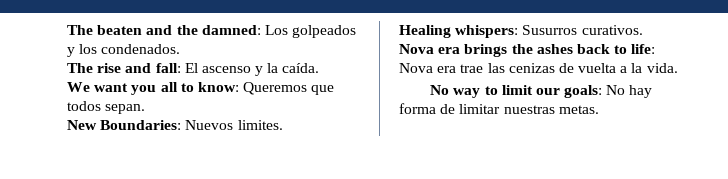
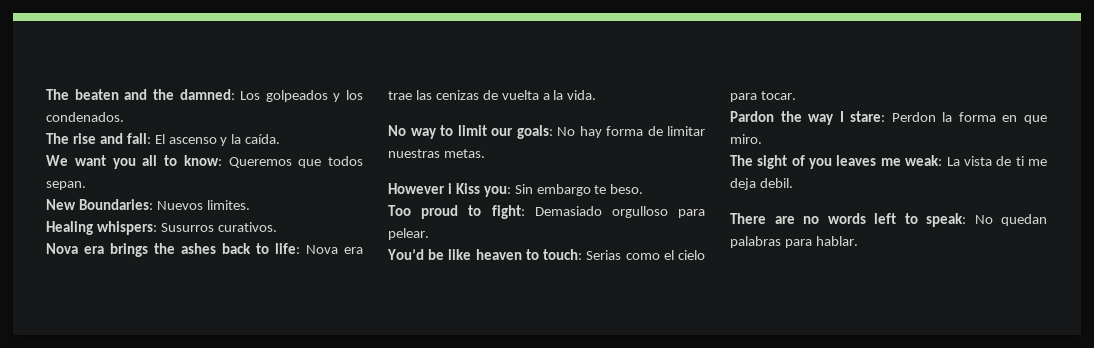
+ However i Kiss you: Sin embargo te beso.
+ Too proud to fight: Demasiado orgulloso para pelear.
+ You’d be like heaven to touch: Serias como el cielo para tocar.
+ Pardon the way I stare: Perdon la forma en que miro.
+ The sight of you leaves me weak: La vista de ti me deja debil.
+ There are no words left to speak: No quedan palabras para hablar.

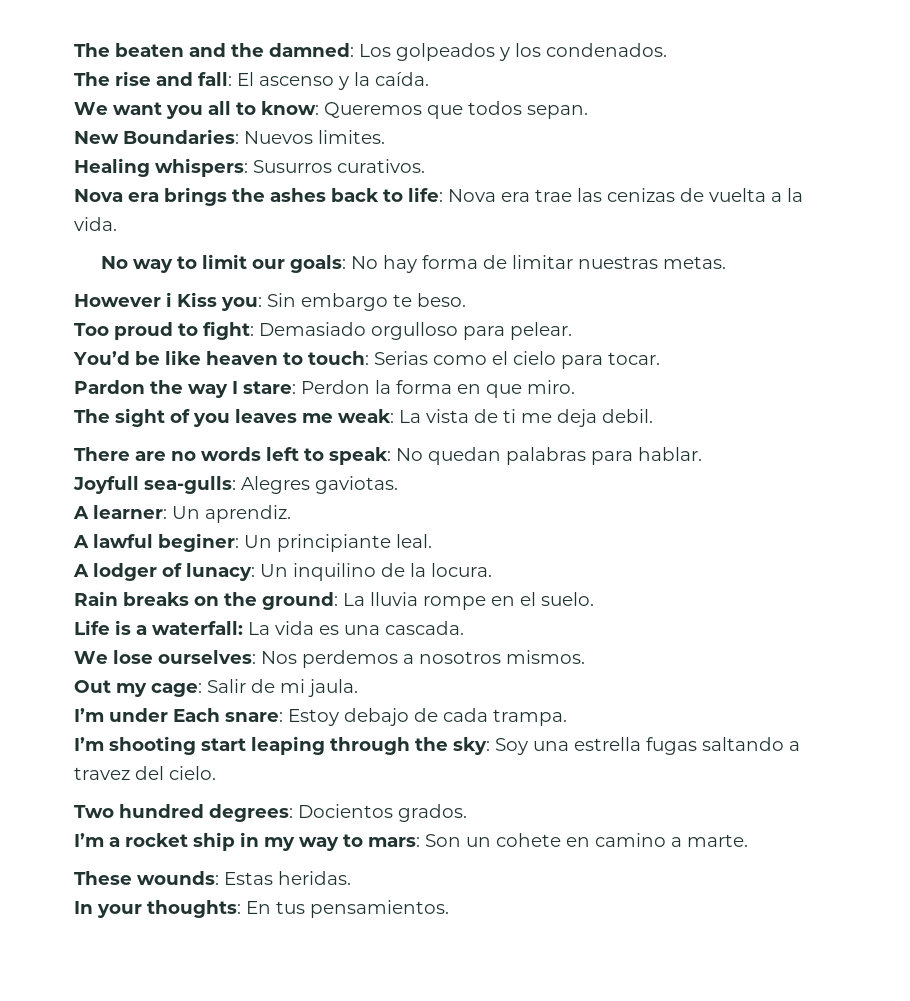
+ Joyfull sea-gulls: Alegres gaviotas.
+ A learner: Un aprendiz.
+ A lawful beginer: Un principiante leal.
+ A lodger of lunacy: Un inquilino de la locura.
+ Rain breaks on the ground: La lluvia rompe en el suelo.
+ Life is a waterfall: La vida es una cascada.
+ We lose ourselves: Nos perdemos a nosotros mismos.
+ Out my cage: Salir de mi jaula.
+ I’m under Each snare: Estoy debajo de cada trampa.
+ I’m shooting start leaping through the sky: Soy una estrella fugas saltando a travez del cielo.
+ Two hundred degrees: Docientos grados.
+ I’m a rocket ship in my way to mars: Son un cohete en camino a marte.
+ These wounds: Estas heridas.
+ In your thoughts: En tus pensamientos.

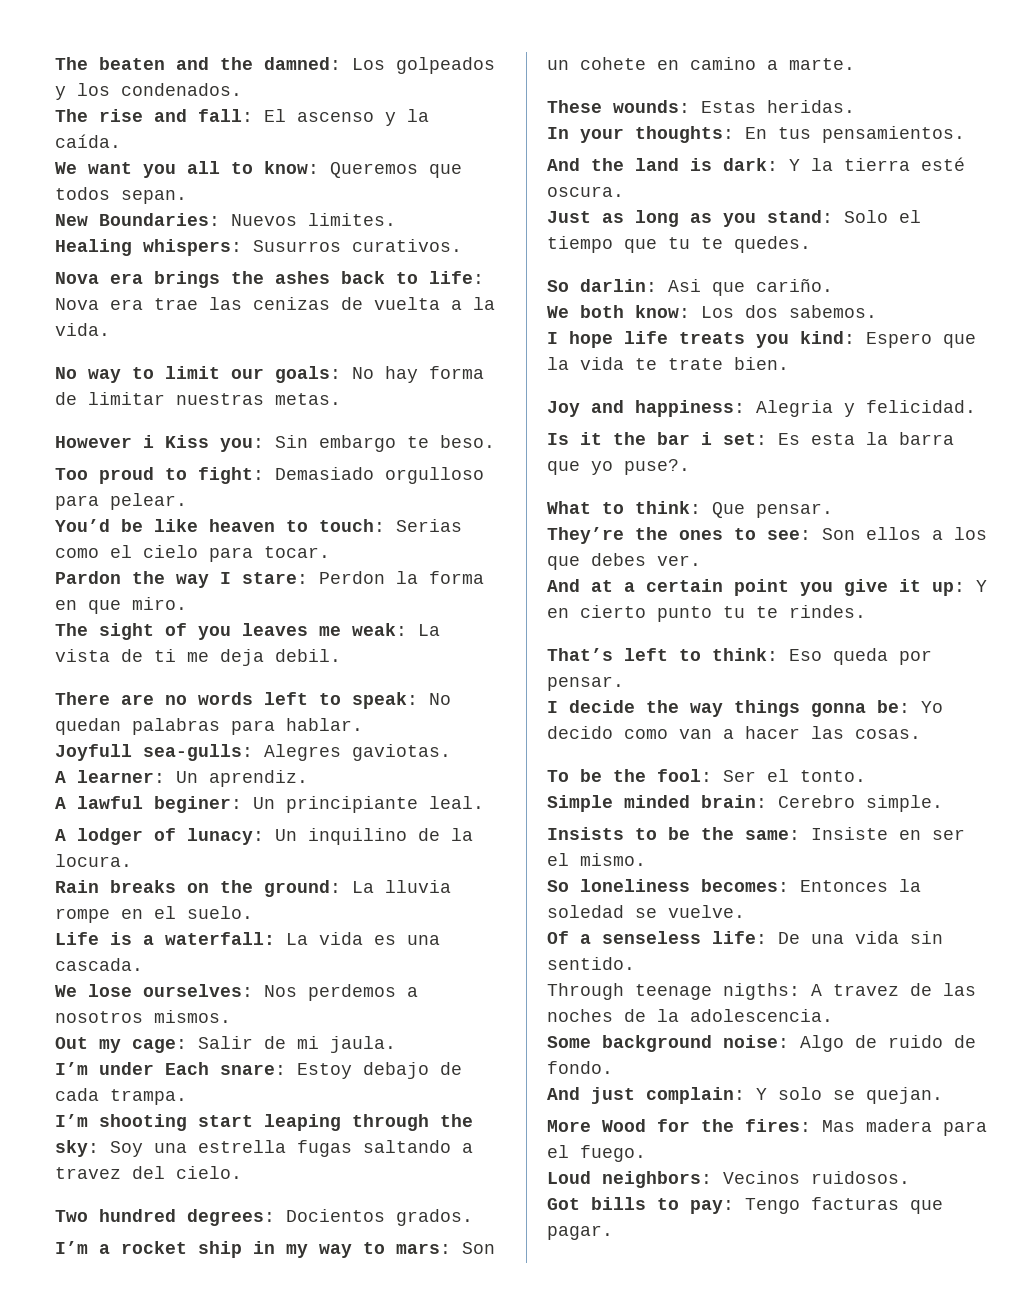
+ And the land is dark: Y la tierra esté oscura.
+ Just as long as you stand: Solo el tiempo que tu te quedes.
+ So darlin: Asi que cariño.
+ We both know: Los dos sabemos.
+ I hope life treats you kind: Espero que la vida te trate bien.
+ Joy and happiness: Alegria y felicidad.
+ Is it the bar i set: Es esta la barra que yo puse?.
+ What to think: Que pensar.
+ They’re the ones to see: Son ellos a los que debes ver.
+ And at a certain point you give it up: Y en cierto punto tu te rindes.
+ That’s left to think: Eso queda por pensar.
+ I decide the way things gonna be: Yo decido como van a hacer las cosas.
+ To be the fool: Ser el tonto.
+ Simple minded brain: Cerebro simple.
+ Insists to be the same: Insiste en ser el mismo.
+ So loneliness becomes: Entonces la soledad se vuelve.
+ Of a senseless life: De una vida sin sentido.
+ Through teenage nigths: A travez de las noches de la adolescencia.
+ Some background noise: Algo de ruido de fondo.
+ And just complain: Y solo se quejan.
+ More Wood for the fires: Mas madera para el fuego.
+ Loud neighbors: Vecinos ruidosos.
+ Got bills to pay: Tengo facturas que pagar.

